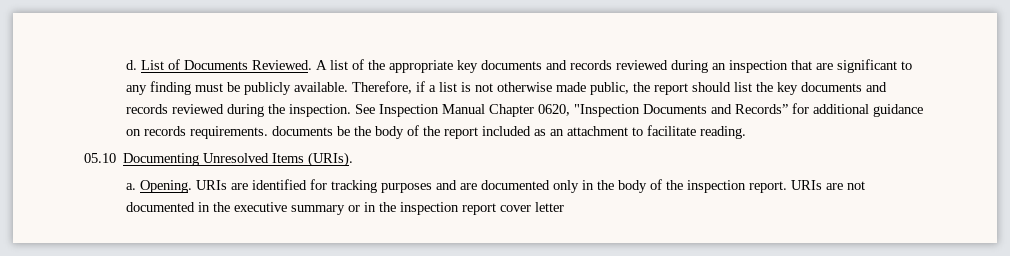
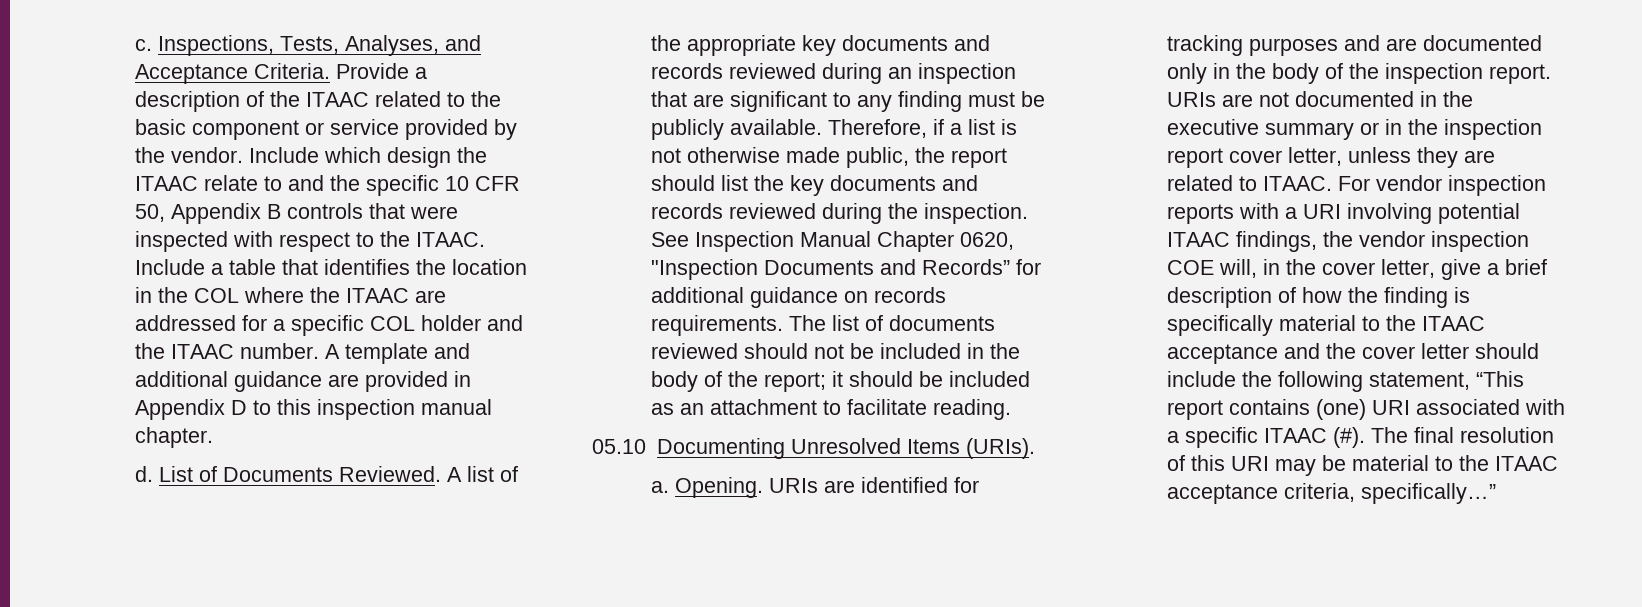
+ c. Inspections, Tests, Analyses, and Acceptance Criteria. Provide a description of the ITAAC related to the basic component or service provided by the vendor. Include which design the ITAAC relate to and the specific 10 CFR 50, Appendix B controls that were inspected with respect to the ITAAC. Include a table that identifies the location in the COL where the ITAAC are addressed for a specific COL holder and the ITAAC number. A template and additional guidance are provided in Appendix D to this inspection manual chapter.
- See Inspection Manual Chapter 0620, "Inspection Documents and Records” for additional guidance on records requirements. documents be the body of the report included as an attachment to facilitate reading.
+ See Inspection Manual Chapter 0620, "Inspection Documents and Records” for additional guidance on records requirements. The list of documents reviewed should not be included in the body of the report; it should be included as an attachment to facilitate reading.
- URIs are not documented in the executive summary or in the inspection report cover letter
+ URIs are not documented in the executive summary or in the inspection report cover letter, unless they are related to ITAAC. For vendor inspection reports with a URI involving potential ITAAC findings, the vendor inspection COE will, in the cover letter, give a brief description of how the finding is specifically material to the ITAAC acceptance and the cover letter should include the following statement, “This report contains (one) URI associated with a specific ITAAC (#). The final resolution of this URI may be material to the ITAAC acceptance criteria, specifically…”

